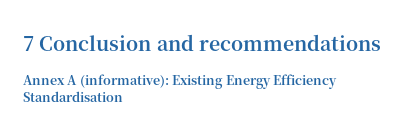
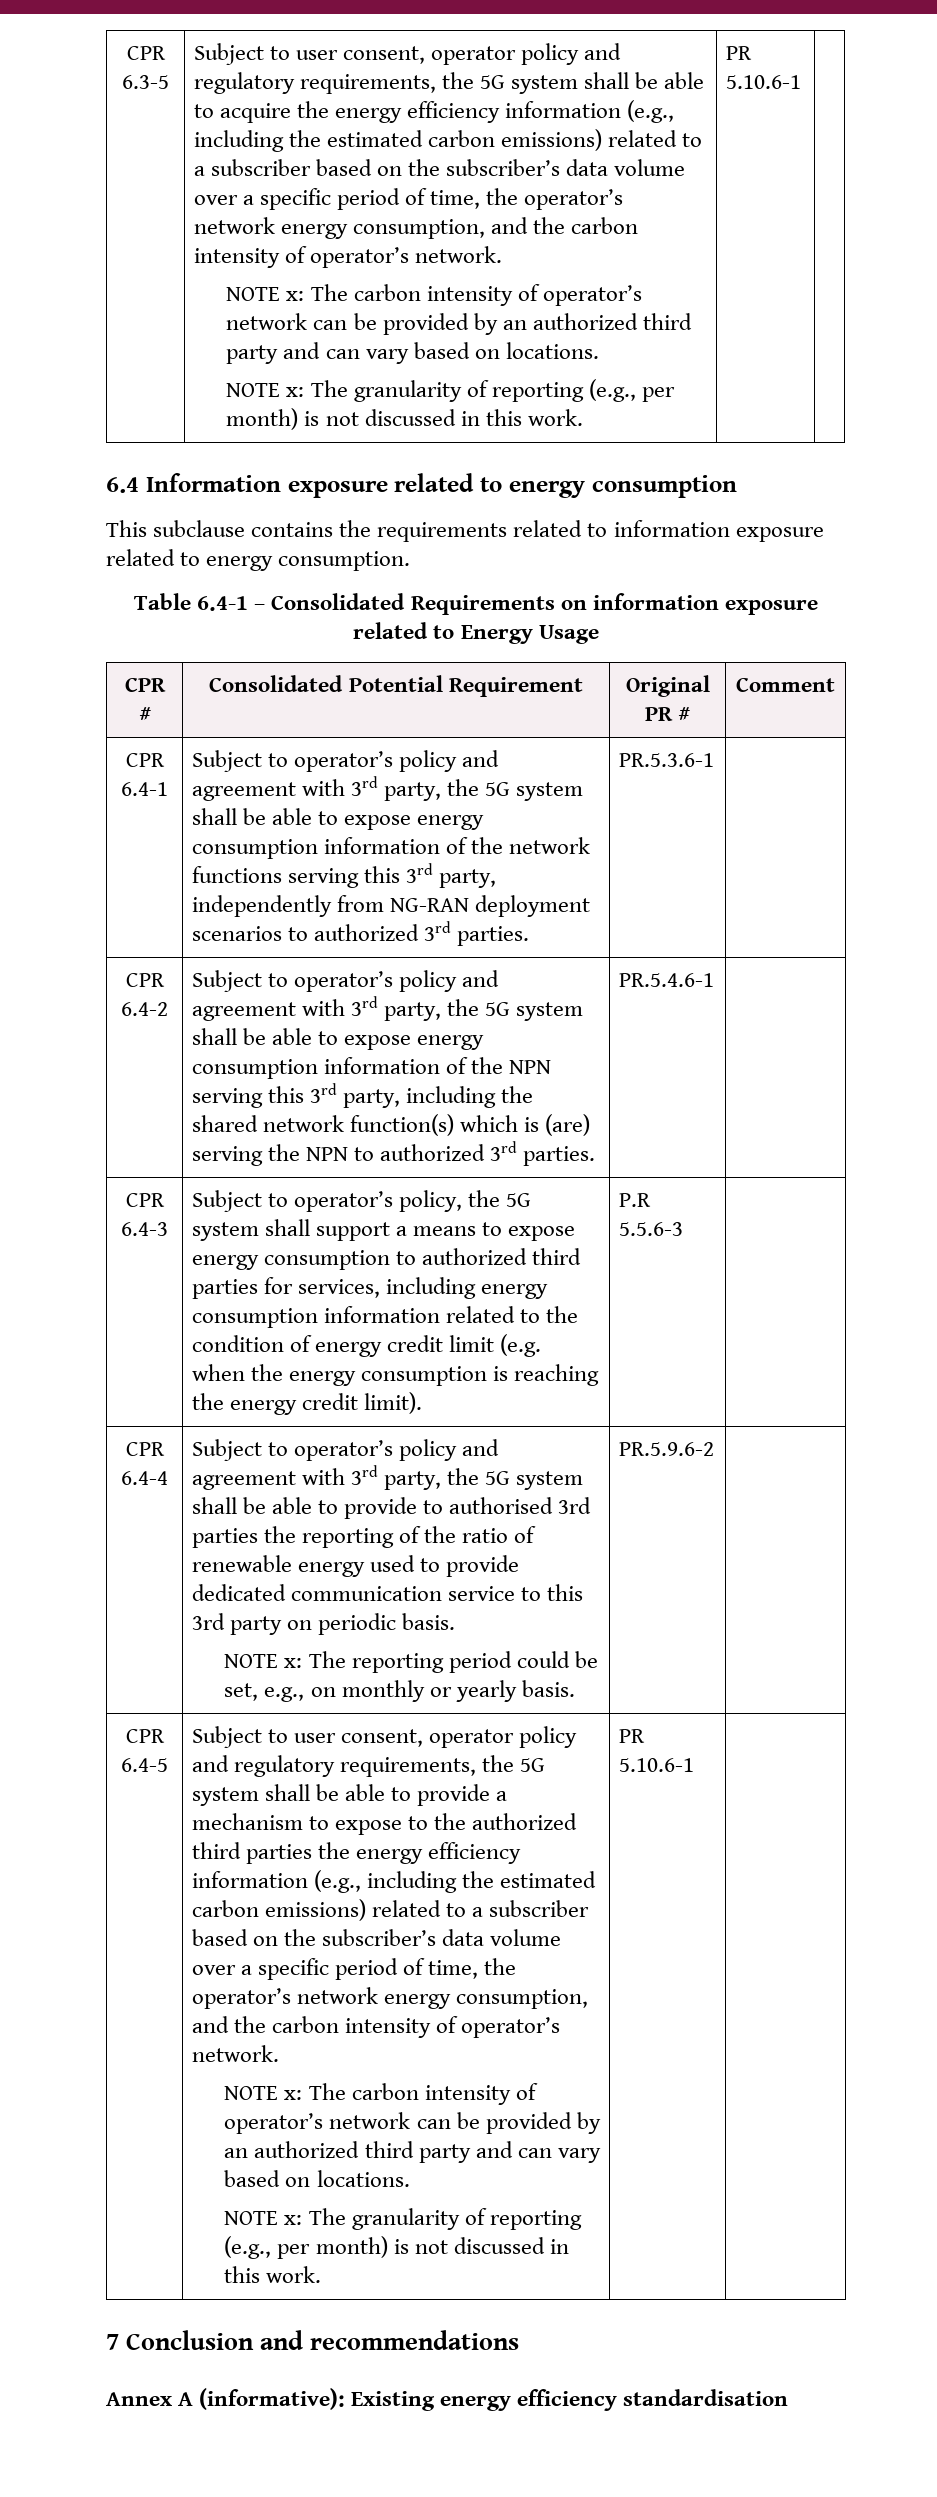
+ CPR 6.3-5 | Subject to user consent, operator policy and regulatory requirements, the 5G system shall be able to acquire the energy efficiency information (e.g., including the estimated carbon emissions) related to a subscriber based on the subscriber’s data volume over a specific period of time, the operator’s network energy consumption, and the carbon intensity of operator’s network.
+ NOTE x: The carbon intensity of operator’s network can be provided by an authorized third party and can vary based on locations.
+ NOTE x: The granularity of reporting (e.g., per month) is not discussed in this work. | PR 5.10.6-1 |
+ 6.4 Information exposure related to energy consumption
+ This subclause contains the requirements related to information exposure related to energy consumption.
+ Table 6.4-1 – Consolidated Requirements on information exposure related to Energy Usage
+ CPR # | Consolidated Potential Requirement | Original PR # | Comment
+ CPR 6.4-1 | Subject to operator’s policy and agreement with 3rd party, the 5G system shall be able to expose energy consumption information of the network functions serving this 3rd party, independently from NG-RAN deployment scenarios to authorized 3rd parties. | PR.5.3.6-1 |
+ CPR 6.4-2 | Subject to operator’s policy and agreement with 3rd party, the 5G system shall be able to expose energy consumption information of the NPN serving this 3rd party, including the shared network function(s) which is (are) serving the NPN to authorized 3rd parties. | PR.5.4.6-1 |
+ CPR 6.4-3 | Subject to operator’s policy, the 5G system shall support a means to expose energy consumption to authorized third parties for services, including energy consumption information related to the condition of energy credit limit (e.g. when the energy consumption is reaching the energy credit limit). | P.R 5.5.6-3 |
+ CPR 6.4-4 | Subject to operator’s policy and agreement with 3rd party, the 5G system shall be able to provide to authorised 3rd parties the reporting of the ratio of renewable energy used to provide dedicated communication service to this 3rd party on periodic basis.
+ NOTE x: The reporting period could be set, e.g., on monthly or yearly basis. | PR.5.9.6-2 |
+ CPR 6.4-5 | Subject to user consent, operator policy and regulatory requirements, the 5G system shall be able to provide a mechanism to expose to the authorized third parties the energy efficiency information (e.g., including the estimated carbon emissions) related to a subscriber based on the subscriber’s data volume over a specific period of time, the operator’s network energy consumption, and the carbon intensity of operator’s network.
+ NOTE x: The carbon intensity of operator’s network can be provided by an authorized third party and can vary based on locations.
+ NOTE x: The granularity of reporting (e.g., per month) is not discussed in this work. | PR 5.10.6-1
- Annex A (informative): Existing Energy Efficiency Standardisation
+ Annex A (informative): Existing energy efficiency standardisation

